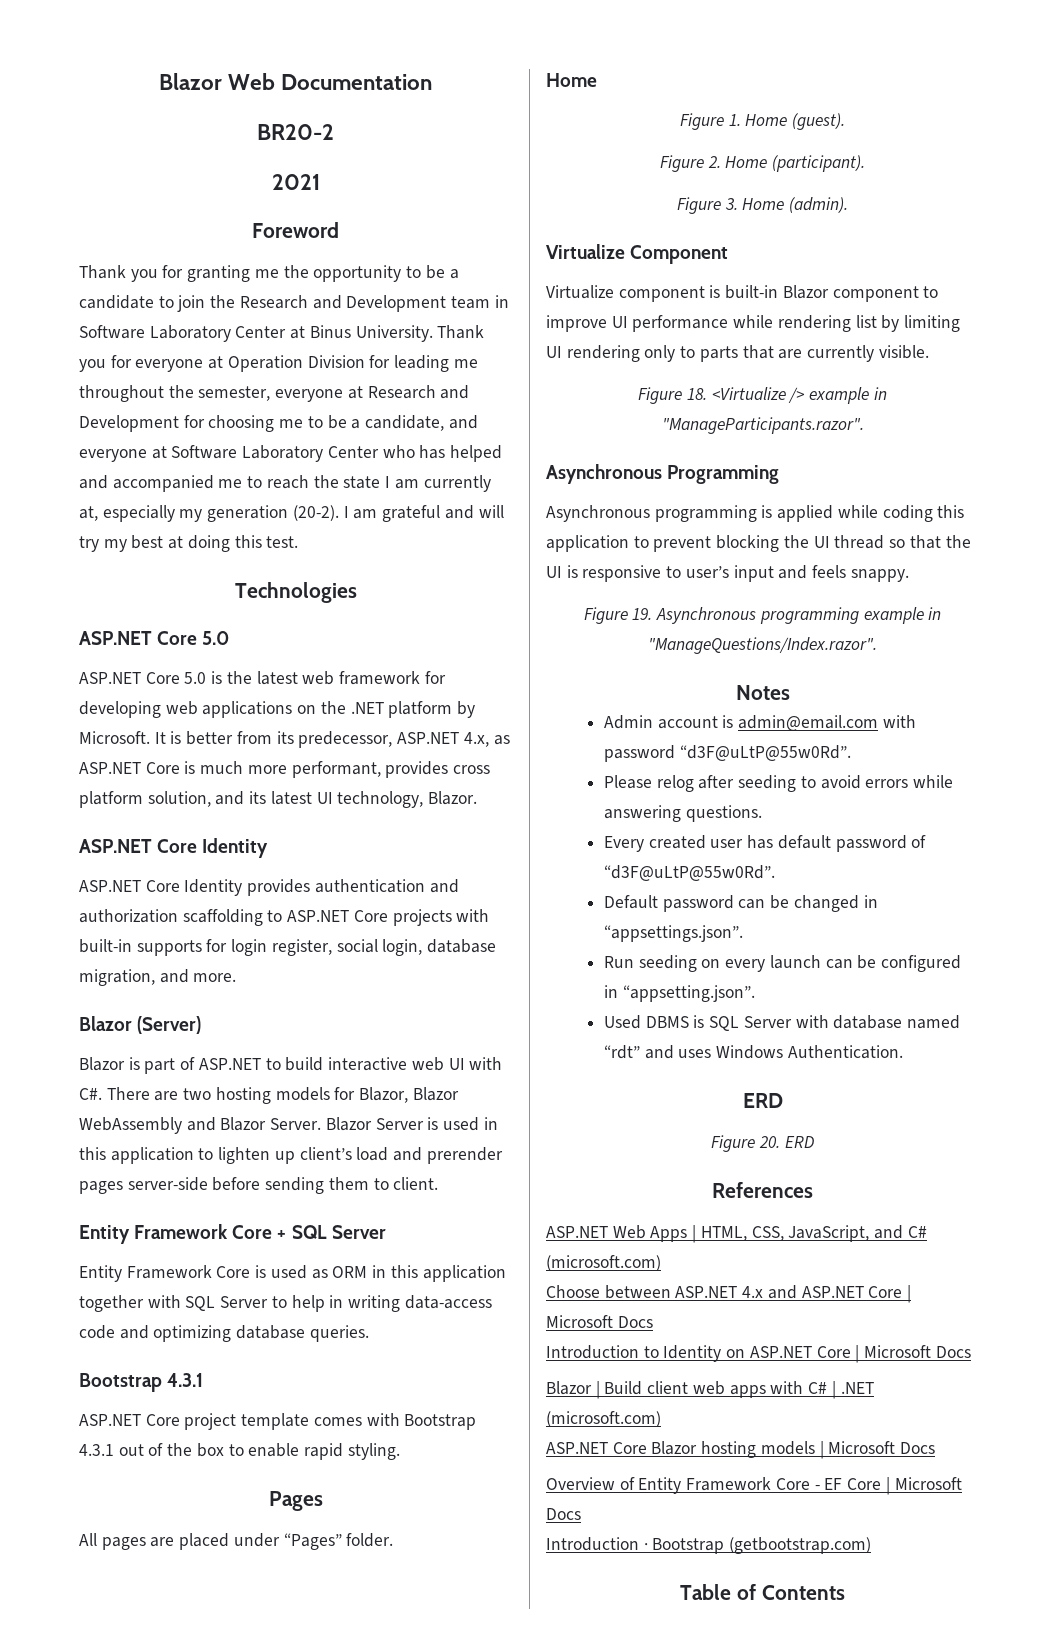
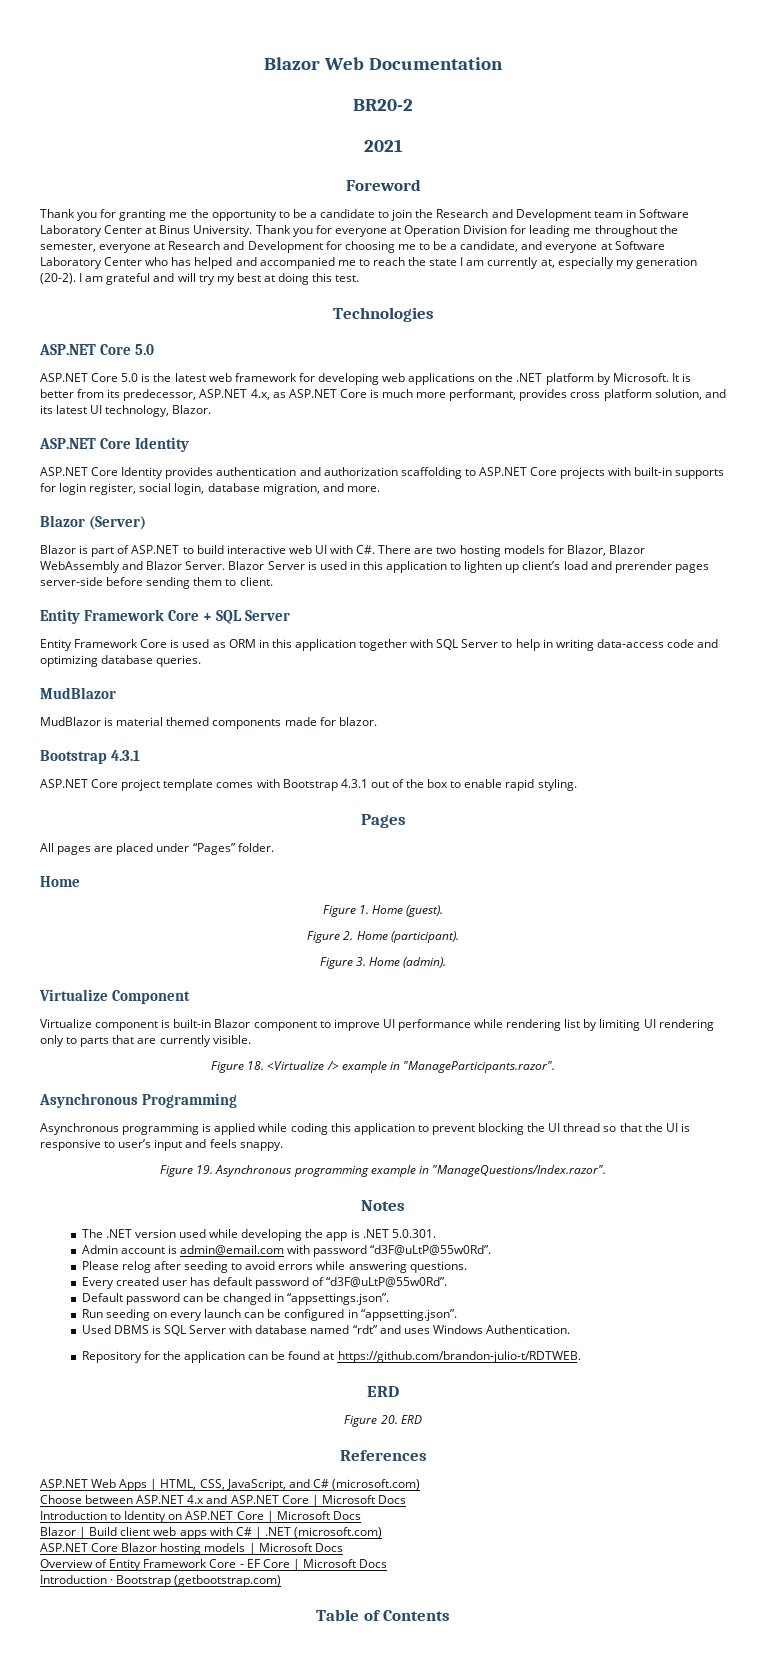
  Entity Framework Core is used as ORM in this application together with SQL Server to help in writing data-access code and optimizing database queries.
+ MudBlazor
+ MudBlazor is material themed components made for blazor.
+ The .NET version used while developing the app is .NET 5.0.301.
+ Repository for the application can be found at https://github.com/brandon-julio-t/RDTWEB.

